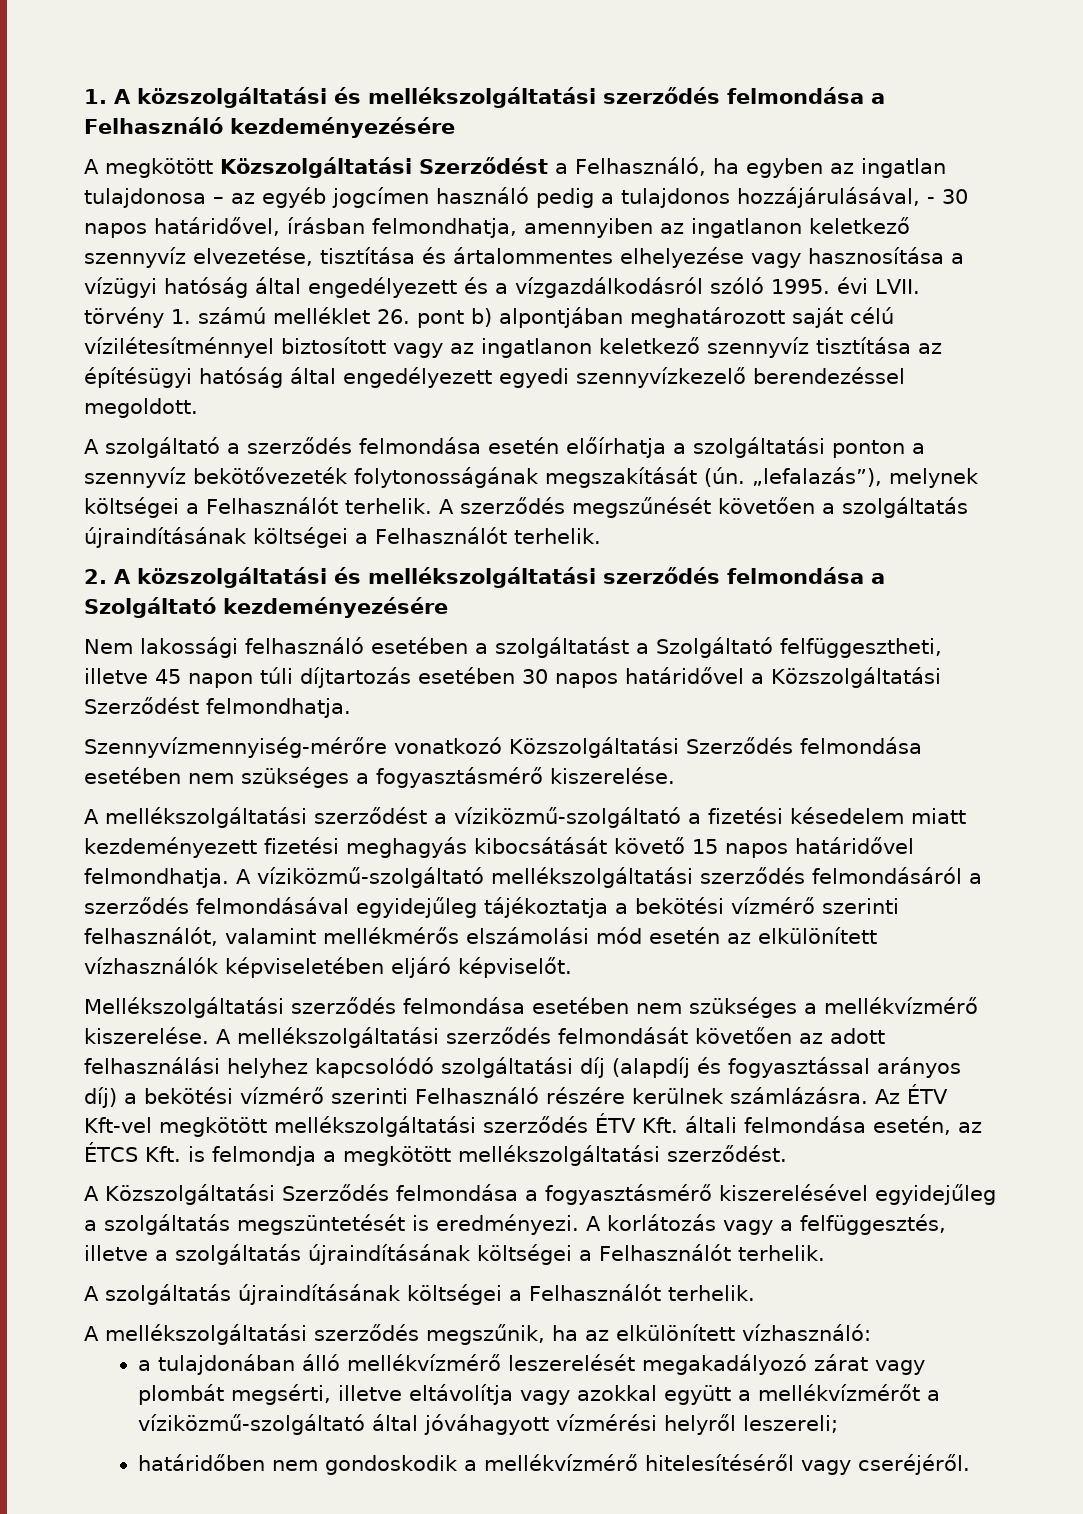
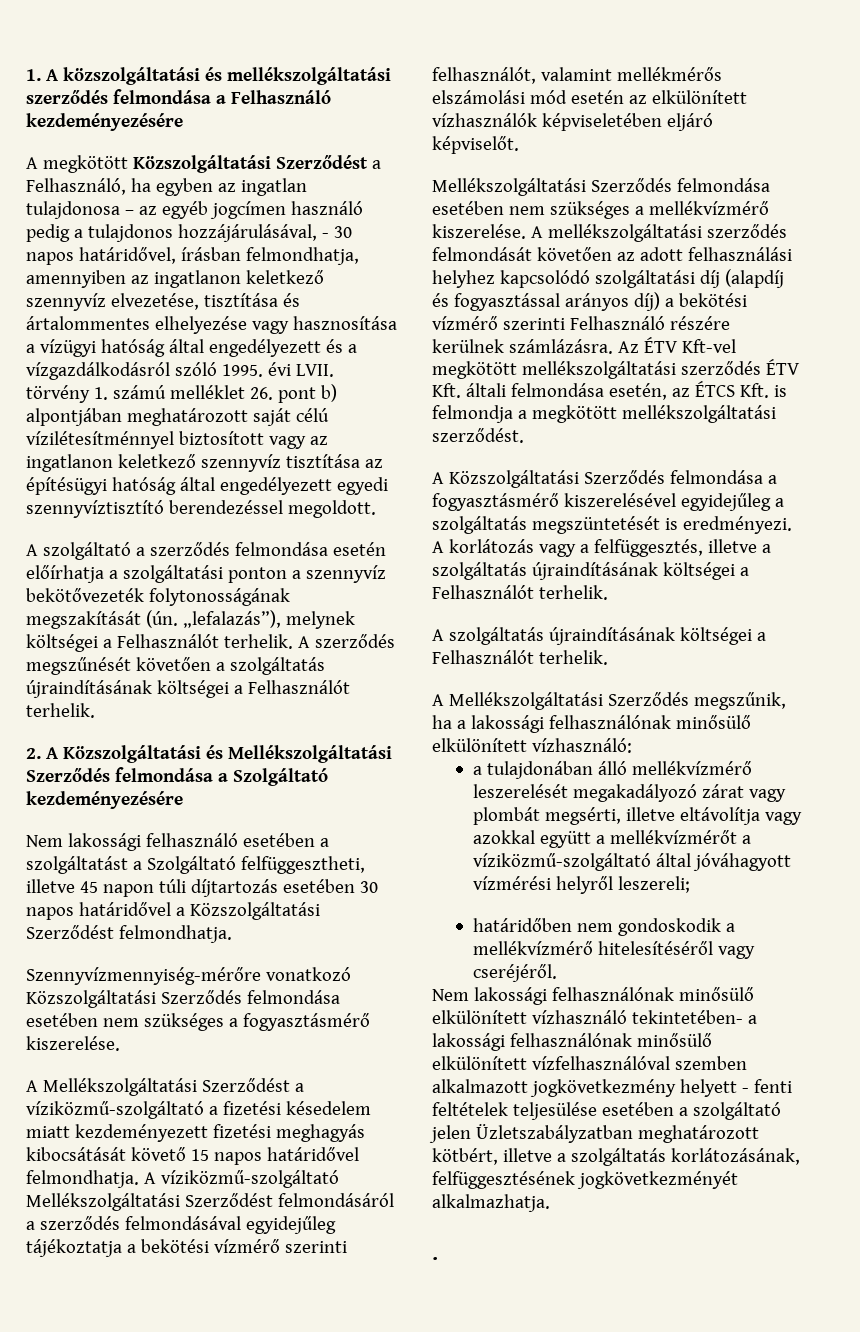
- A megkötött Közszolgáltatási Szerződést a Felhasználó, ha egyben az ingatlan tulajdonosa – az egyéb jogcímen használó pedig a tulajdonos hozzájárulásával, - 30 napos határidővel, írásban felmondhatja, amennyiben az ingatlanon keletkező szennyvíz elvezetése, tisztítása és ártalommentes elhelyezése vagy hasznosítása a vízügyi hatóság által engedélyezett és a vízgazdálkodásról szóló 1995. évi LVII. törvény 1. számú melléklet 26. pont b) alpontjában meghatározott saját célú vízilétesítménnyel biztosított vagy az ingatlanon keletkező szennyvíz tisztítása az építésügyi hatóság által engedélyezett egyedi szennyvízkezelő berendezéssel megoldott.
+ A megkötött Közszolgáltatási Szerződést a Felhasználó, ha egyben az ingatlan tulajdonosa – az egyéb jogcímen használó pedig a tulajdonos hozzájárulásával, - 30 napos határidővel, írásban felmondhatja, amennyiben az ingatlanon keletkező szennyvíz elvezetése, tisztítása és ártalommentes elhelyezése vagy hasznosítása a vízügyi hatóság által engedélyezett és a vízgazdálkodásról szóló 1995. évi LVII. törvény 1. számú melléklet 26. pont b) alpontjában meghatározott saját célú vízilétesítménnyel biztosított vagy az ingatlanon keletkező szennyvíz tisztítása az építésügyi hatóság által engedélyezett egyedi szennyvíztisztító berendezéssel megoldott.
- 2. A közszolgáltatási és mellékszolgáltatási szerződés felmondása a Szolgáltató kezdeményezésére
+ 2. A Közszolgáltatási és Mellékszolgáltatási Szerződés felmondása a Szolgáltató kezdeményezésére
- A mellékszolgáltatási szerződést a víziközmű-szolgáltató a fizetési késedelem miatt kezdeményezett fizetési meghagyás kibocsátását követő 15 napos határidővel felmondhatja.
+ A Mellékszolgáltatási Szerződést a víziközmű-szolgáltató a fizetési késedelem miatt kezdeményezett fizetési meghagyás kibocsátását követő 15 napos határidővel felmondhatja.
- A víziközmű-szolgáltató mellékszolgáltatási szerződés felmondásáról a szerződés felmondásával egyidejűleg tájékoztatja a bekötési vízmérő szerinti felhasználót, valamint mellékmérős elszámolási mód esetén az elkülönített vízhasználók képviseletében eljáró képviselőt.
+ A víziközmű-szolgáltató Mellékszolgáltatási Szerződést felmondásáról a szerződés felmondásával egyidejűleg tájékoztatja a bekötési vízmérő szerinti felhasználót, valamint mellékmérős elszámolási mód esetén az elkülönített vízhasználók képviseletében eljáró képviselőt.
- Mellékszolgáltatási szerződés felmondása esetében nem szükséges a mellékvízmérő kiszerelése.
+ Mellékszolgáltatási Szerződés felmondása esetében nem szükséges a mellékvízmérő kiszerelése.
- A mellékszolgáltatási szerződés megszűnik, ha az elkülönített vízhasználó:
+ A Mellékszolgáltatási Szerződés megszűnik, ha a lakossági felhasználónak minősülő elkülönített vízhasználó:
+ Nem lakossági felhasználónak minősülő elkülönített vízhasználó tekintetében- a lakossági felhasználónak minősülő elkülönített vízfelhasználóval szemben alkalmazott jogkövetkezmény helyett - fenti feltételek teljesülése esetében a szolgáltató jelen Üzletszabályzatban meghatározott kötbért, illetve a szolgáltatás korlátozásának, felfüggesztésének jogkövetkezményét alkalmazhatja.
+ .

